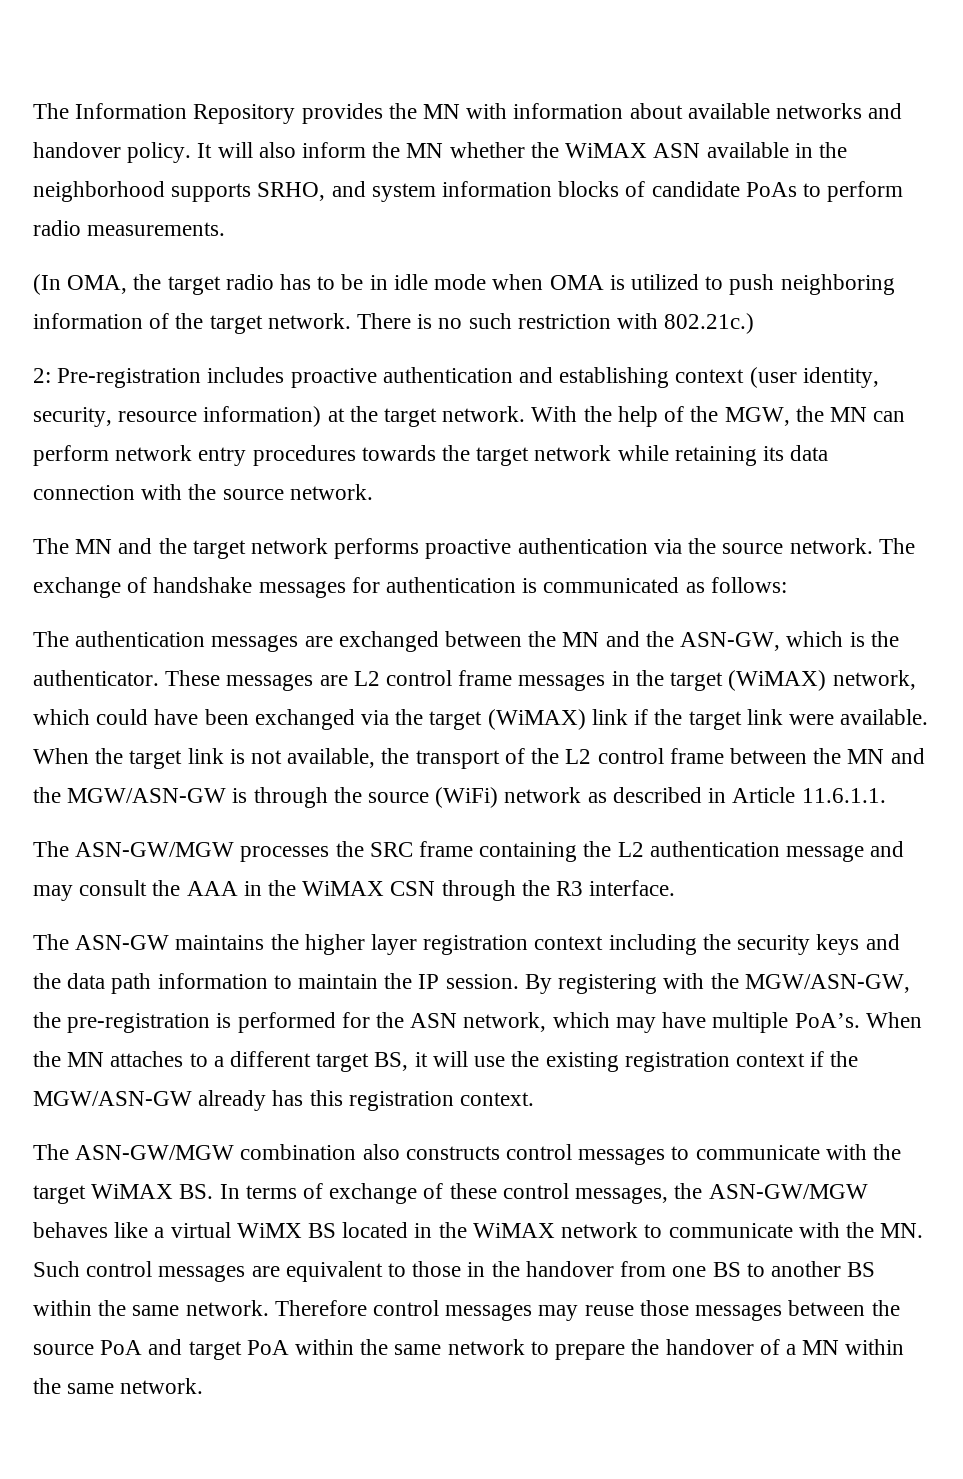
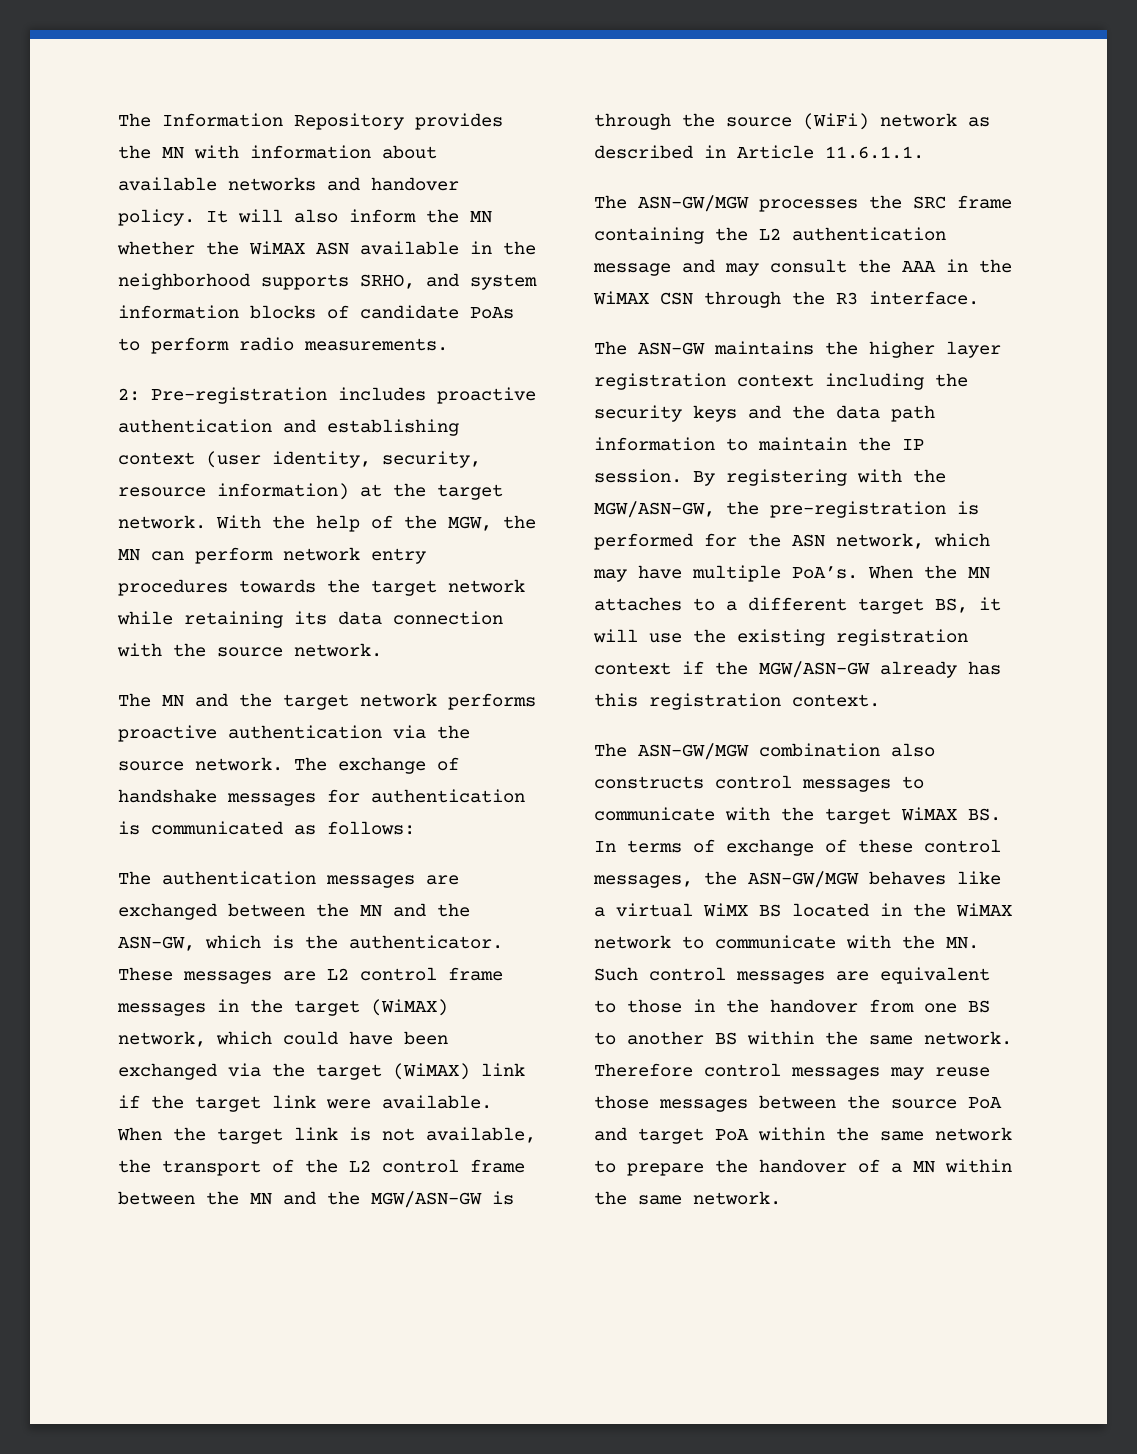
- (In OMA, the target radio has to be in idle mode when OMA is utilized to push neighboring information of the target network. There is no such restriction with 802.21c.)

